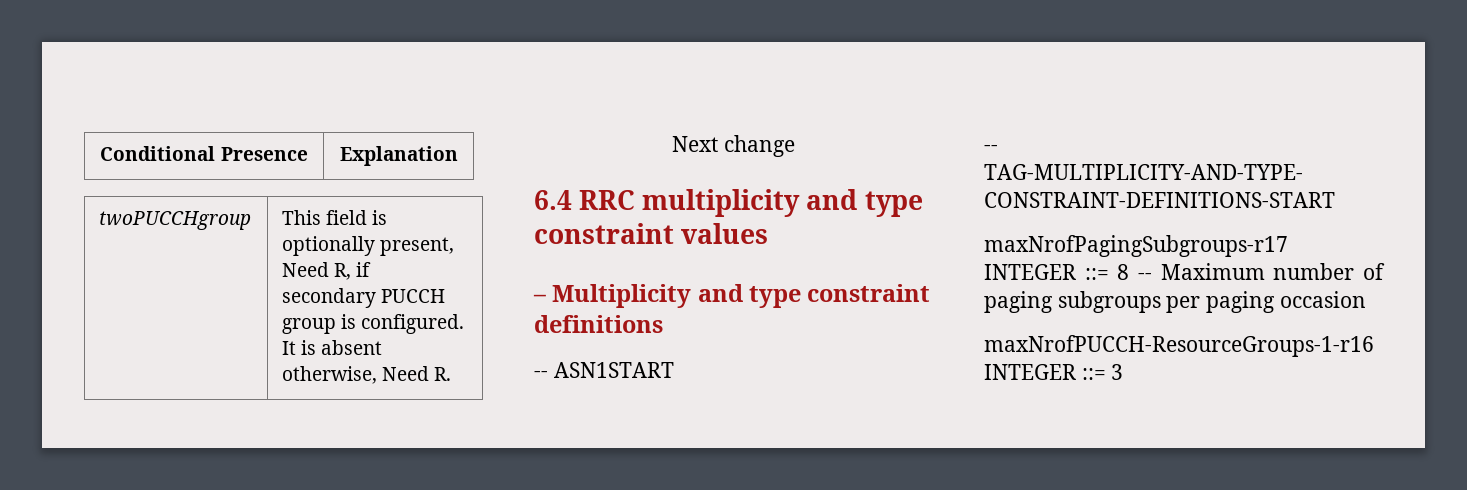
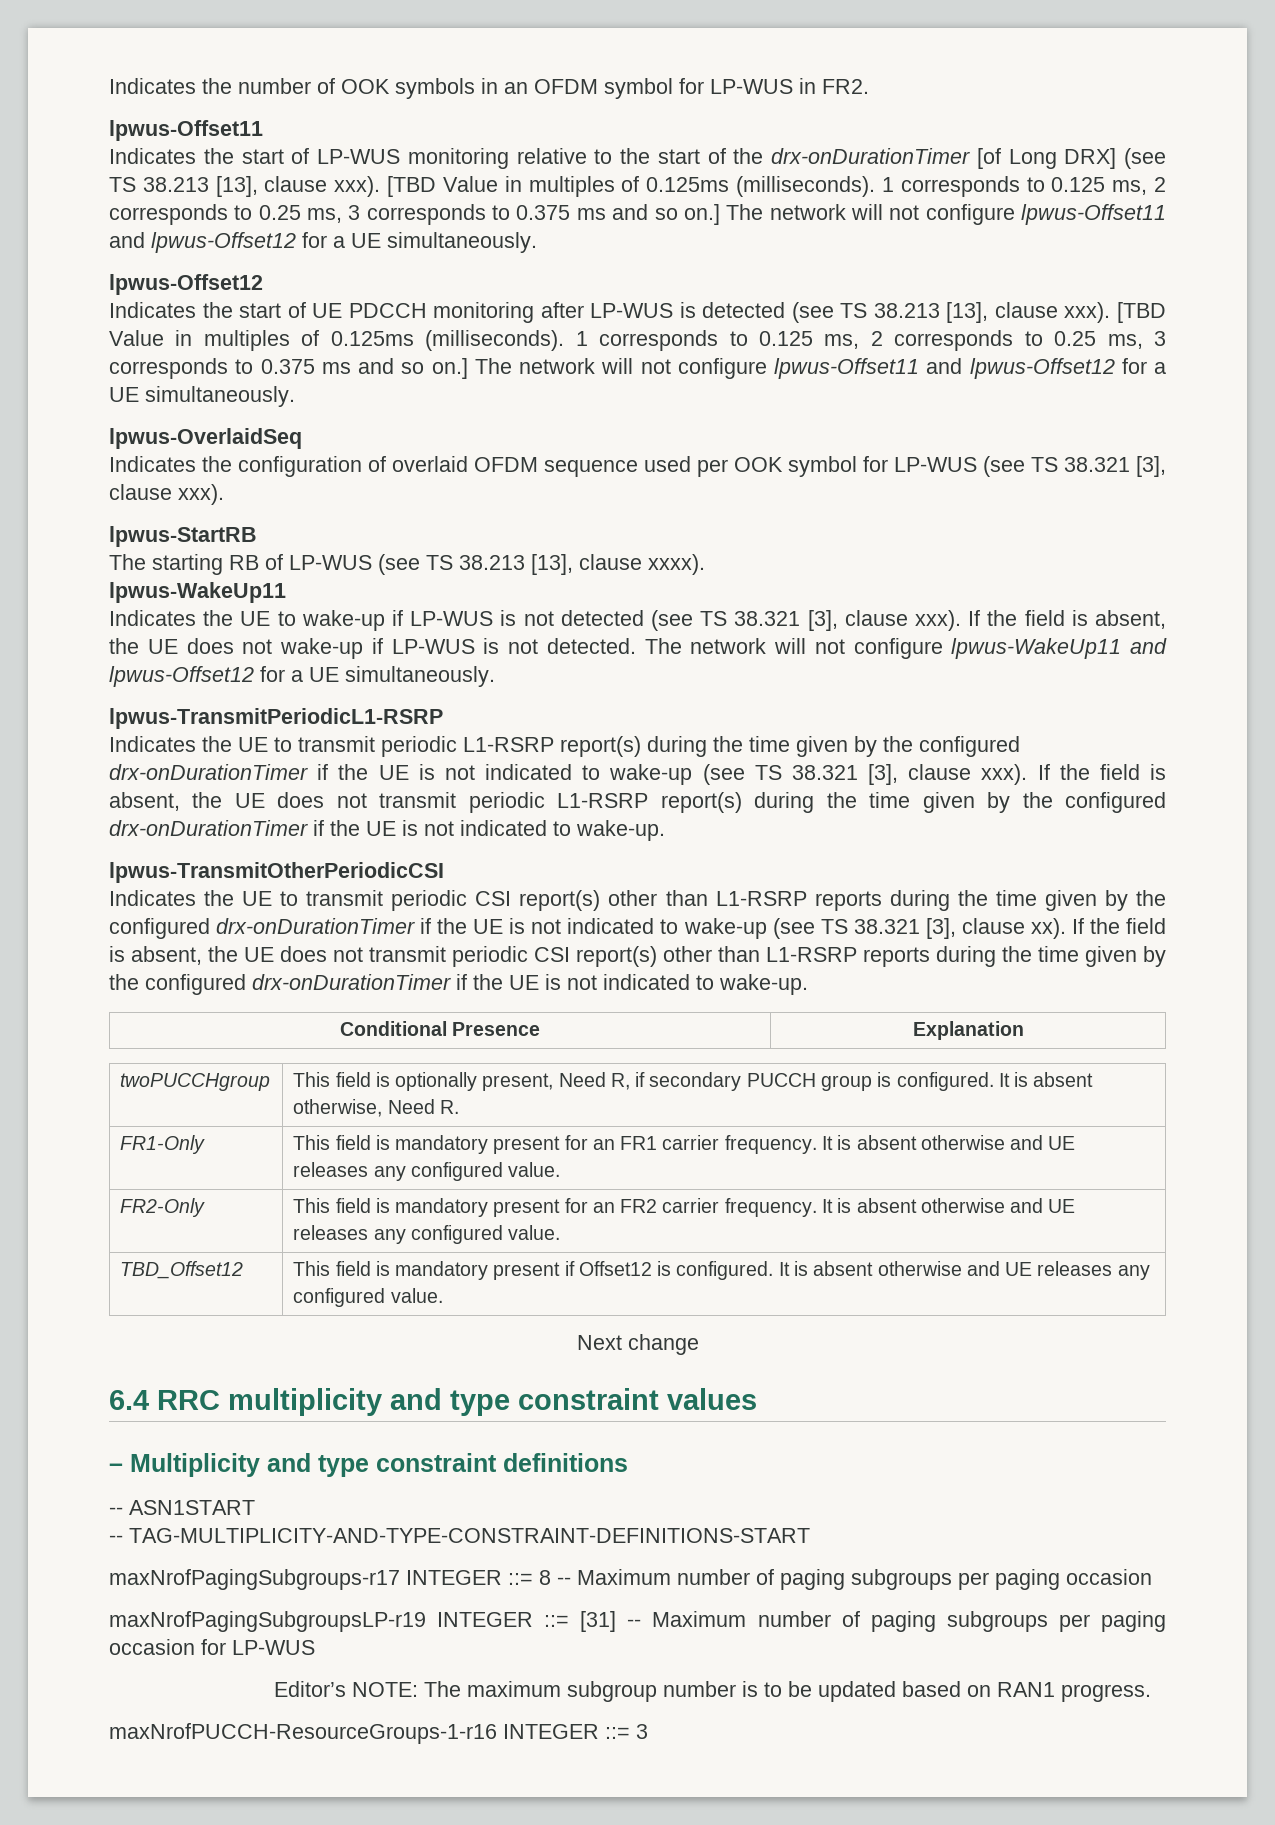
+ Indicates the number of OOK symbols in an OFDM symbol for LP-WUS in FR2.
+ lpwus-Offset11
+ Indicates the start of LP-WUS monitoring relative to the start of the drx-onDurationTimer [of Long DRX] (see TS 38.213 [13], clause xxx). [TBD Value in multiples of 0.125ms (milliseconds). 1 corresponds to 0.125 ms, 2 corresponds to 0.25 ms, 3 corresponds to 0.375 ms and so on.] The network will not configure lpwus-Offset11 and lpwus-Offset12 for a UE simultaneously.
+ lpwus-Offset12
+ Indicates the start of UE PDCCH monitoring after LP-WUS is detected (see TS 38.213 [13], clause xxx). [TBD Value in multiples of 0.125ms (milliseconds). 1 corresponds to 0.125 ms, 2 corresponds to 0.25 ms, 3 corresponds to 0.375 ms and so on.] The network will not configure lpwus-Offset11 and lpwus-Offset12 for a UE simultaneously.
+ lpwus-OverlaidSeq
+ Indicates the configuration of overlaid OFDM sequence used per OOK symbol for LP-WUS (see TS 38.321 [3], clause xxx).
+ lpwus-StartRB
+ The starting RB of LP-WUS (see TS 38.213 [13], clause xxxx).
+ lpwus-WakeUp11
+ Indicates the UE to wake-up if LP-WUS is not detected (see TS 38.321 [3], clause xxx). If the field is absent, the UE does not wake-up if LP-WUS is not detected. The network will not configure lpwus-WakeUp11 and lpwus-Offset12 for a UE simultaneously.
+ lpwus-TransmitPeriodicL1-RSRP
+ Indicates the UE to transmit periodic L1-RSRP report(s) during the time given by the configured drx-onDurationTimer if the UE is not indicated to wake-up (see TS 38.321 [3], clause xxx). If the field is absent, the UE does not transmit periodic L1-RSRP report(s) during the time given by the configured drx-onDurationTimer if the UE is not indicated to wake-up.
+ lpwus-TransmitOtherPeriodicCSI
+ Indicates the UE to transmit periodic CSI report(s) other than L1-RSRP reports during the time given by the configured drx-onDurationTimer if the UE is not indicated to wake-up (see TS 38.321 [3], clause xx). If the field is absent, the UE does not transmit periodic CSI report(s) other than L1-RSRP reports during the time given by the configured drx-onDurationTimer if the UE is not indicated to wake-up.
+ FR1-Only | This field is mandatory present for an FR1 carrier frequency. It is absent otherwise and UE releases any configured value.
+ FR2-Only | This field is mandatory present for an FR2 carrier frequency. It is absent otherwise and UE releases any configured value.
+ TBD_Offset12 | This field is mandatory present if Offset12 is configured. It is absent otherwise and UE releases any configured value.
+ maxNrofPagingSubgroupsLP-r19 INTEGER ::= [31] -- Maximum number of paging subgroups per paging occasion for LP-WUS
+ Editor’s NOTE: The maximum subgroup number is to be updated based on RAN1 progress.

